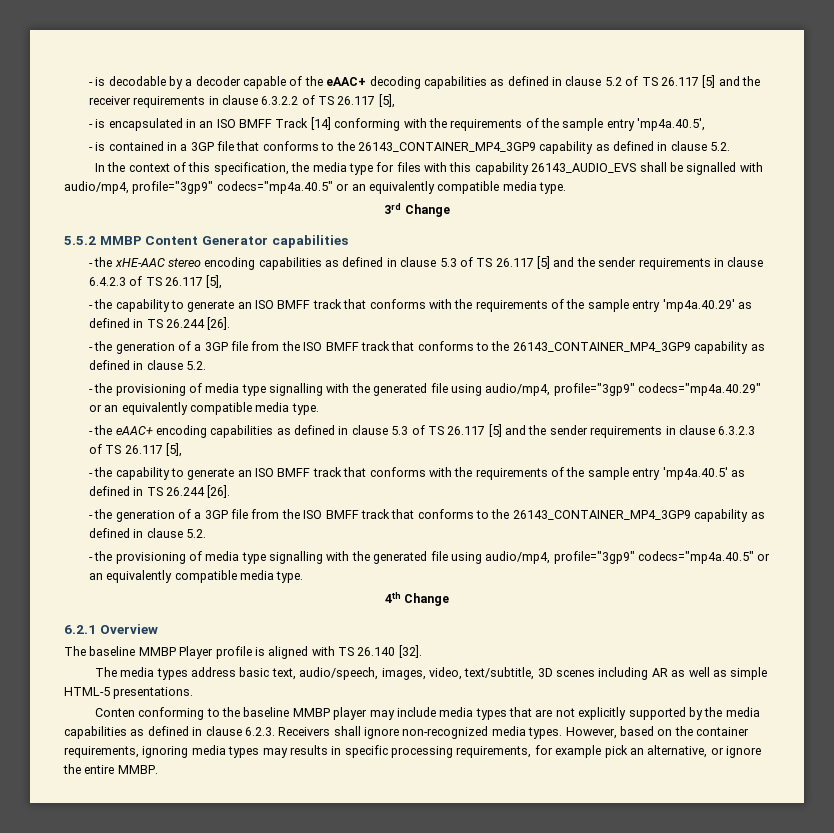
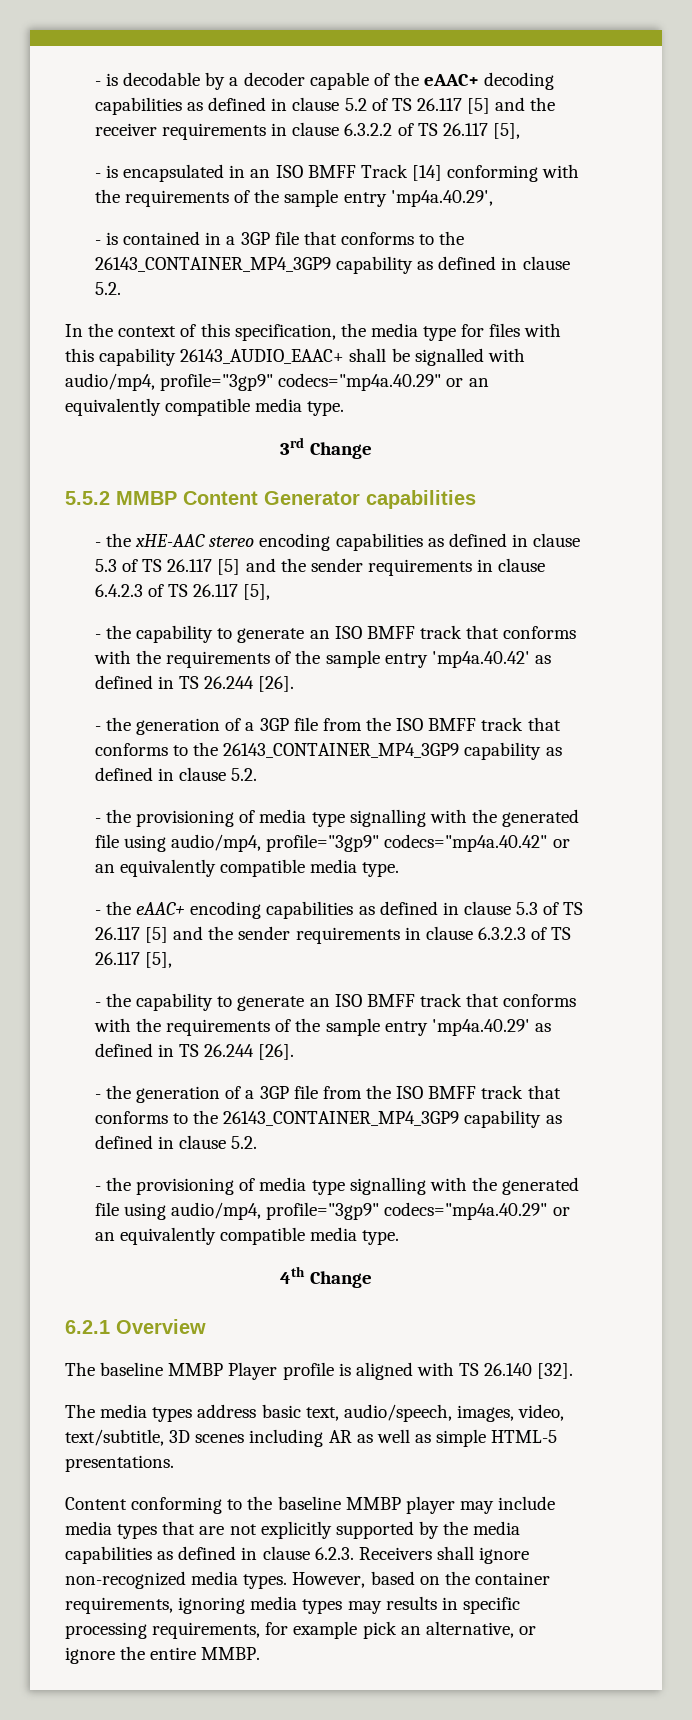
- - is encapsulated in an ISO BMFF Track [14] conforming with the requirements of the sample entry 'mp4a.40.5',
+ - is encapsulated in an ISO BMFF Track [14] conforming with the requirements of the sample entry 'mp4a.40.29',
- In the context of this specification, the media type for files with this capability 26143_AUDIO_EVS shall be signalled with audio/mp4, profile="3gp9" codecs="mp4a.40.5" or an equivalently compatible media type.
+ In the context of this specification, the media type for files with this capability 26143_AUDIO_EAAC+ shall be signalled with audio/mp4, profile="3gp9" codecs="mp4a.40.29" or an equivalently compatible media type.
+ - the capability to generate an ISO BMFF track that conforms with the requirements of the sample entry 'mp4a.40.42' as defined in TS 26.244 [26].
+ - the generation of a 3GP file from the ISO BMFF track that conforms to the 26143_CONTAINER_MP4_3GP9 capability as defined in clause 5.2.
+ - the provisioning of media type signalling with the generated file using audio/mp4, profile="3gp9" codecs="mp4a.40.42" or an equivalently compatible media type.
+ - the eAAC+ encoding capabilities as defined in clause 5.3 of TS 26.117 [5] and the sender requirements in clause 6.3.2.3 of TS 26.117 [5],
- - the eAAC+ encoding capabilities as defined in clause 5.3 of TS 26.117 [5] and the sender requirements in clause 6.3.2.3 of TS 26.117 [5],
- - the capability to generate an ISO BMFF track that conforms with the requirements of the sample entry 'mp4a.40.5' as defined in TS 26.244 [26].
- - the generation of a 3GP file from the ISO BMFF track that conforms to the 26143_CONTAINER_MP4_3GP9 capability as defined in clause 5.2.
- - the provisioning of media type signalling with the generated file using audio/mp4, profile="3gp9" codecs="mp4a.40.5" or an equivalently compatible media type.
- Conten conforming to the baseline MMBP player may include media types that are not explicitly supported by the media capabilities as defined in clause 6.2.3. Receivers shall ignore non-recognized media types.
+ Content conforming to the baseline MMBP player may include media types that are not explicitly supported by the media capabilities as defined in clause 6.2.3. Receivers shall ignore non-recognized media types.

